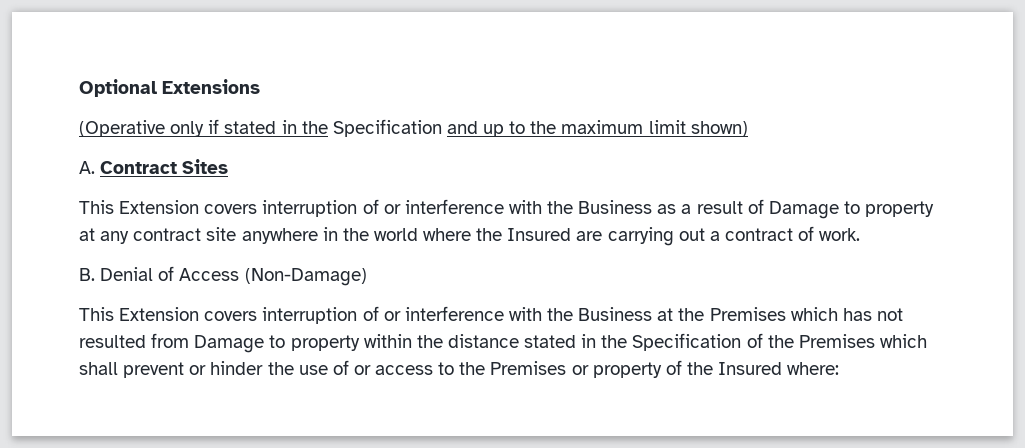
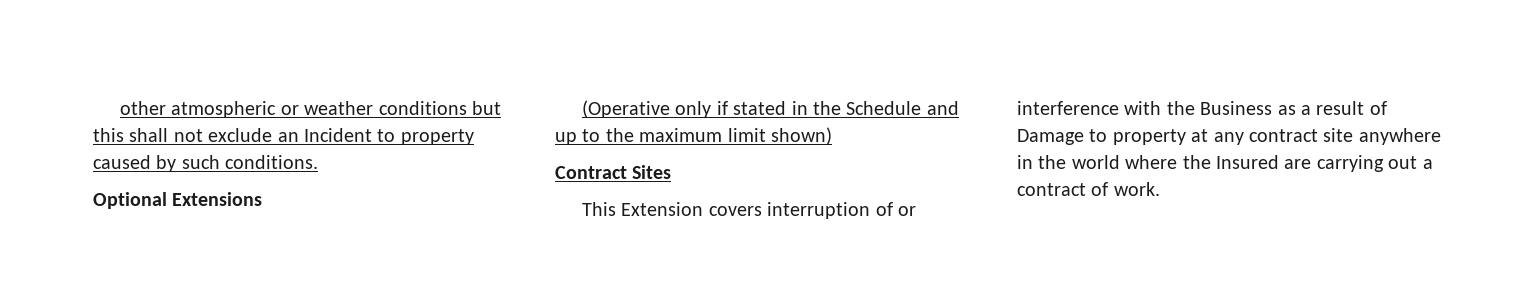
+ other atmospheric or weather conditions but this shall not exclude an Incident to property caused by such conditions.
- (Operative only if stated in the Specification and up to the maximum limit shown)
+ (Operative only if stated in the Schedule and up to the maximum limit shown)
- A. Contract Sites
+ Contract Sites
- B. Denial of Access (Non-Damage)
- This Extension covers interruption of or interference with the Business at the Premises which has not resulted from Damage to property within the distance stated in the Specification of the Premises which shall prevent or hinder the use of or access to the Premises or property of the Insured where:

